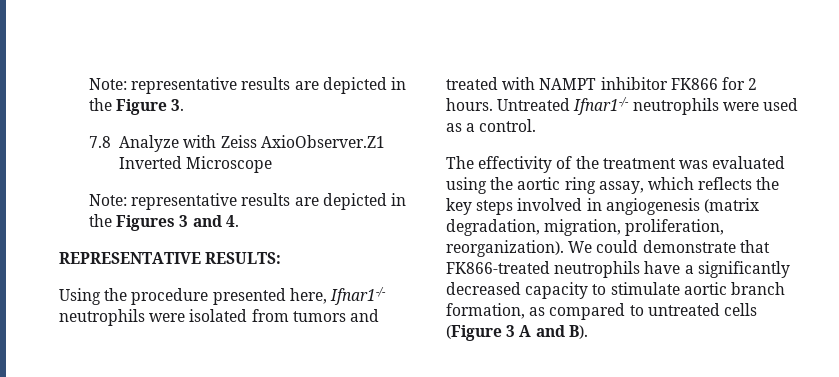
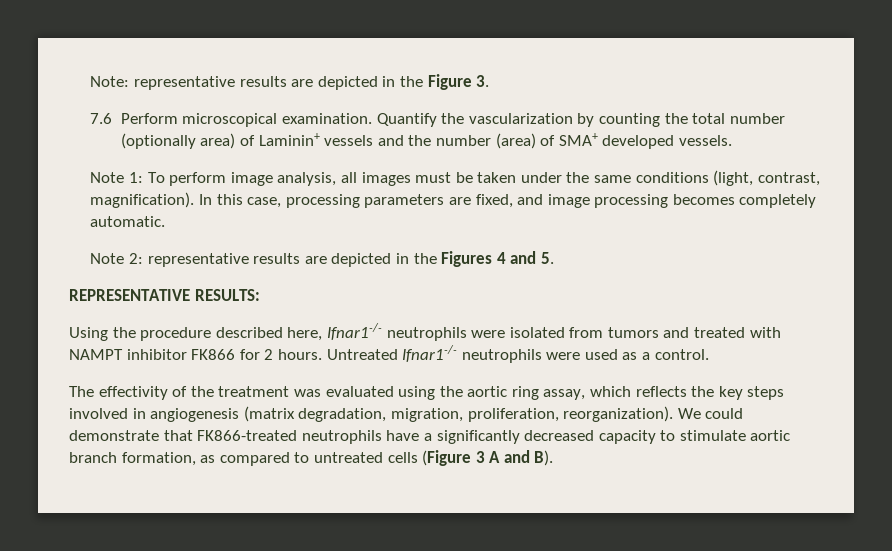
- 7.8 Analyze with Zeiss AxioObserver.Z1 Inverted Microscope
- Note: representative results are depicted in the Figures 3 and 4.
+ 7.6 Perform microscopical examination. Quantify the vascularization by counting the total number (optionally area) of Laminin+ vessels and the number (area) of SMA+ developed vessels.
+ Note 1: To perform image analysis, all images must be taken under the same conditions (light, contrast, magnification). In this case, processing parameters are fixed, and image processing becomes completely automatic.
+ Note 2: representative results are depicted in the Figures 4 and 5.
- Using the procedure presented here, Ifnar1-/- neutrophils were isolated from tumors and treated with NAMPT inhibitor FK866 for 2 hours.
+ Using the procedure described here, Ifnar1-/- neutrophils were isolated from tumors and treated with NAMPT inhibitor FK866 for 2 hours.

